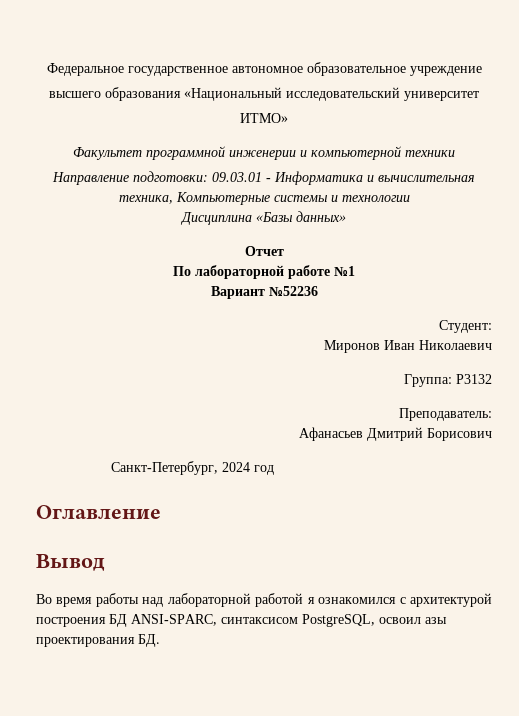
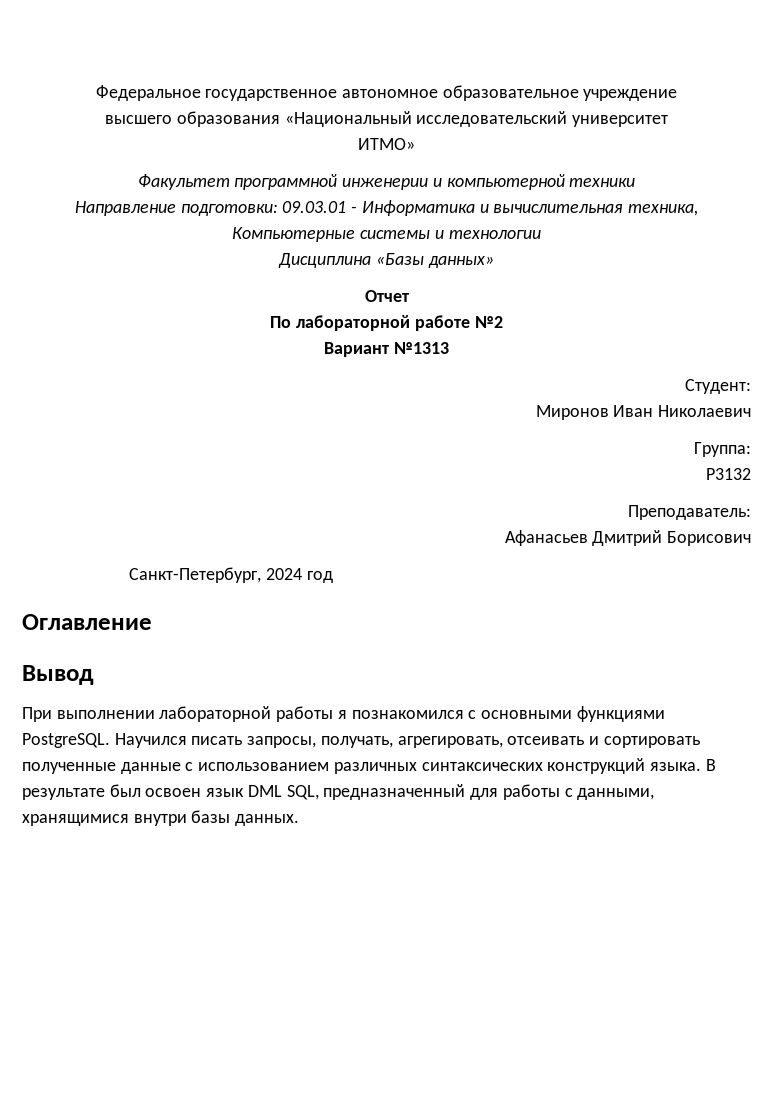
- По лабораторной работе №1
+ По лабораторной работе №2
- Вариант №52236
+ Вариант №1313
- Группа: Р3132
+ Группа:
+ Р3132
- Во время работы над лабораторной работой я ознакомился с архитектурой построения БД ANSI-SPARC, синтаксисом PostgreSQL, освоил азы проектирования БД.
+ При выполнении лабораторной работы я познакомился с основными функциями PostgreSQL. Научился писать запросы, получать, агрегировать, отсеивать и сортировать полученные данные с использованием различных синтаксических конструкций языка. В результате был освоен язык DML SQL, предназначенный для работы с данными, хранящимися внутри базы данных.

